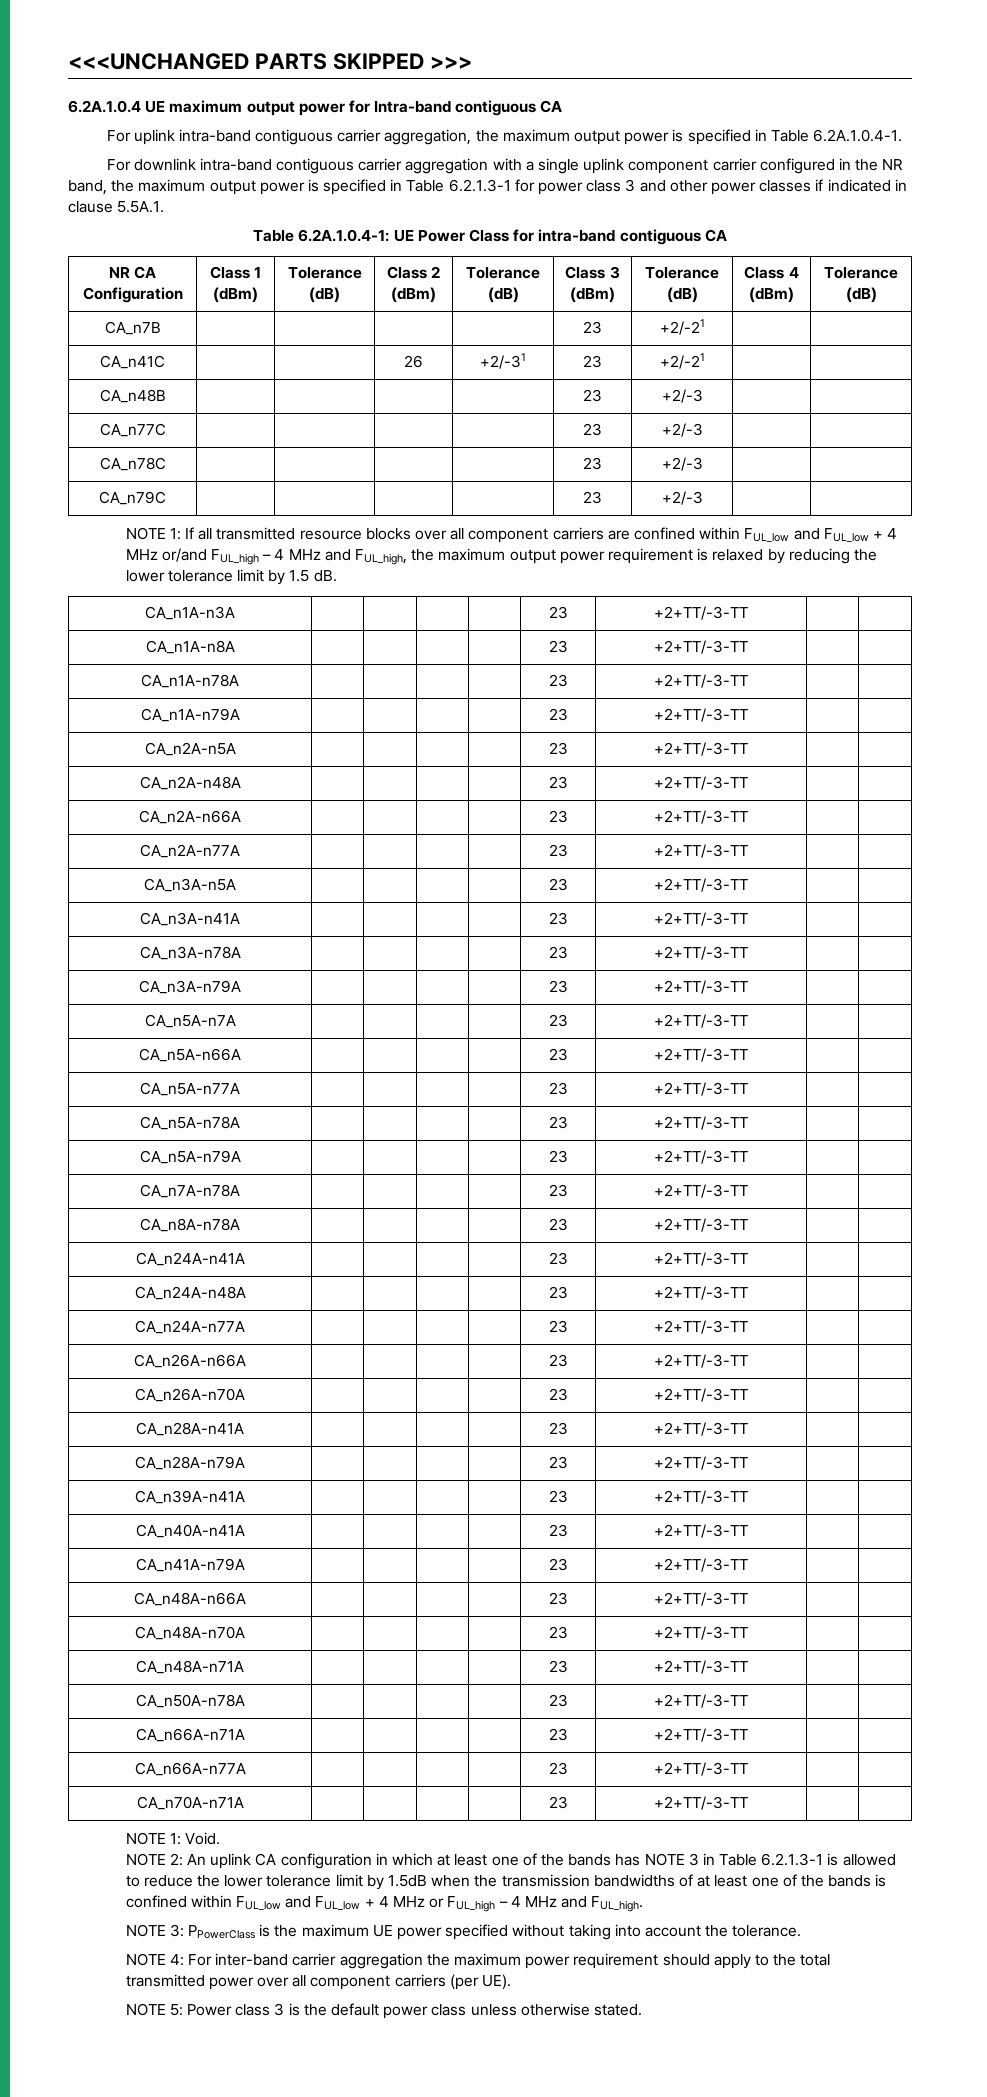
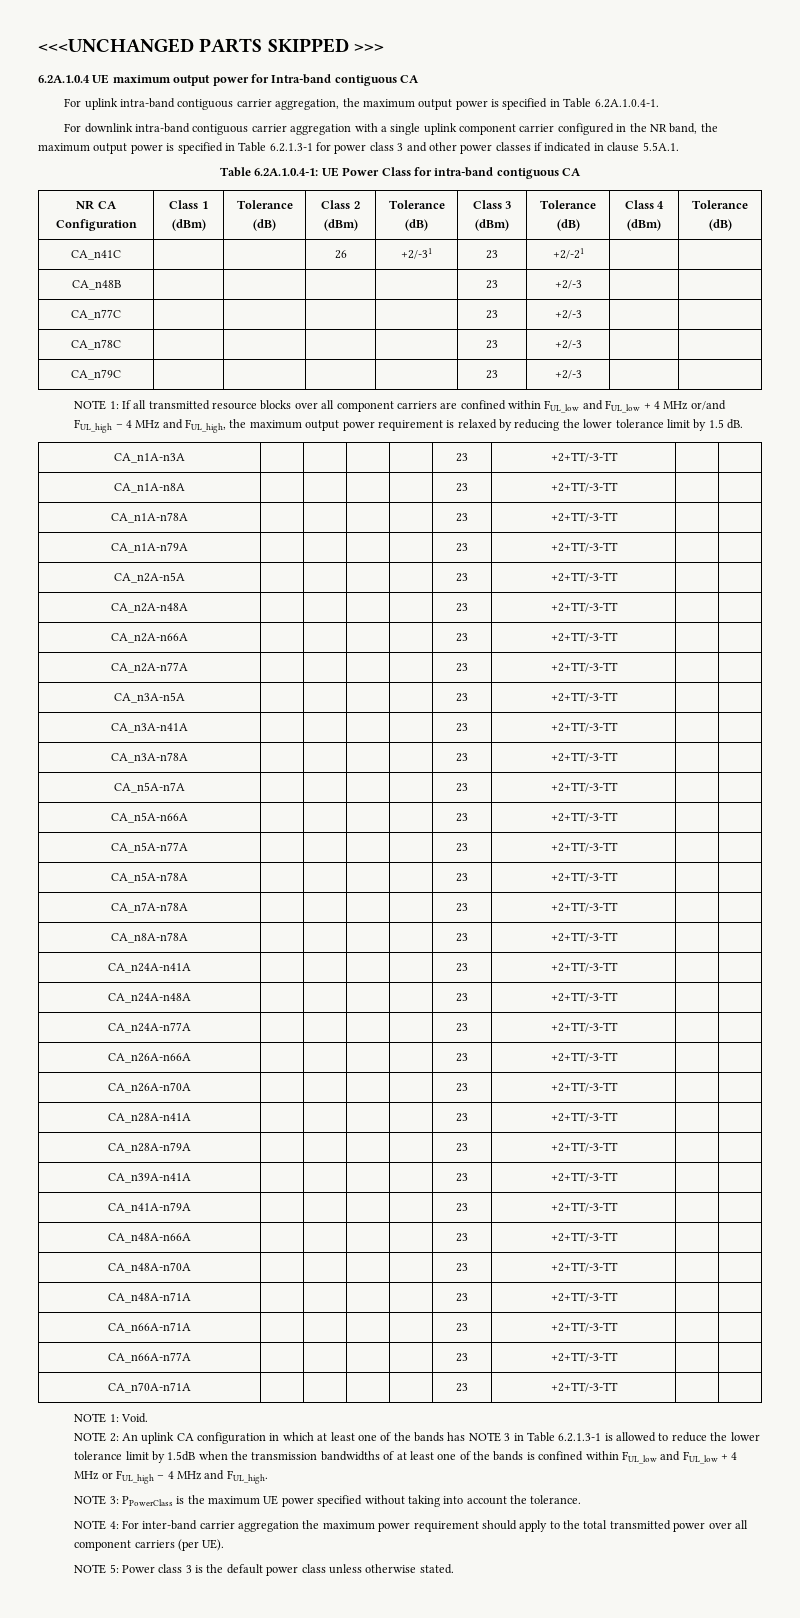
- CA_n7B | | | | | 23 | +2/-21 | |
- CA_n3A-n79A | | | | | 23 | +2+TT/-3-TT | |
- CA_n5A-n79A | | | | | 23 | +2+TT/-3-TT | |
- CA_n40A-n41A | | | | | 23 | +2+TT/-3-TT | |
- CA_n50A-n78A | | | | | 23 | +2+TT/-3-TT | |

